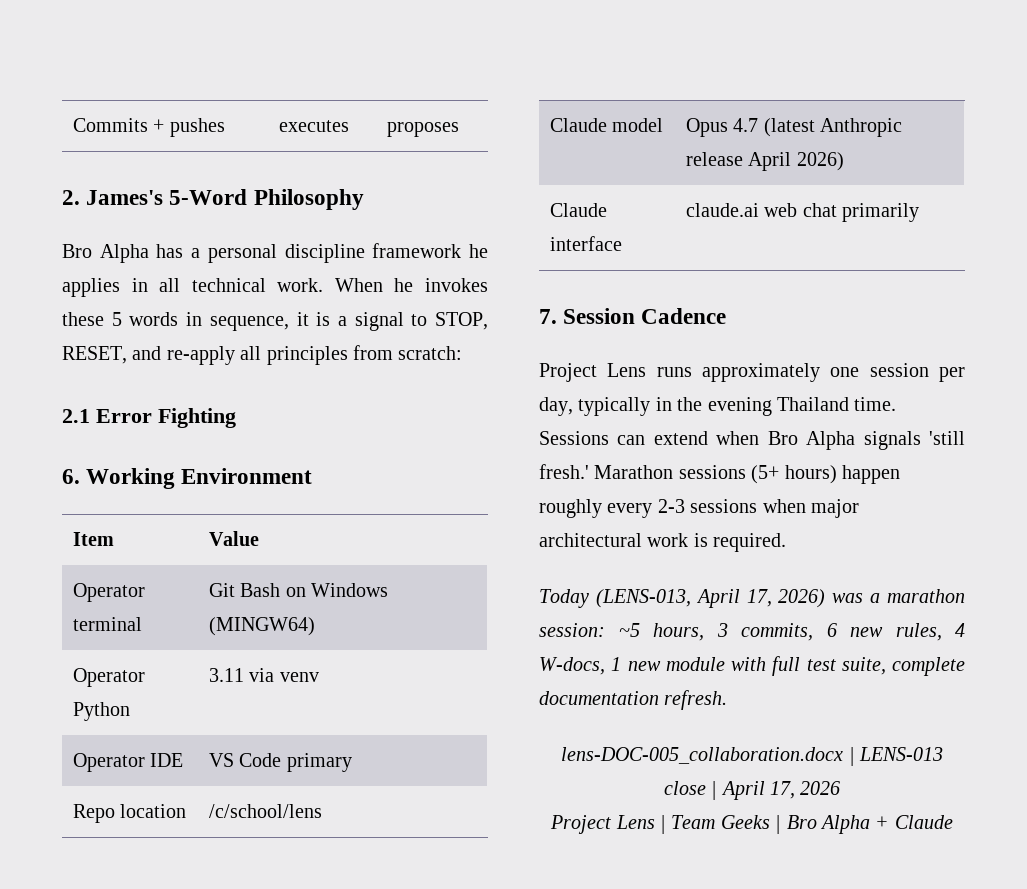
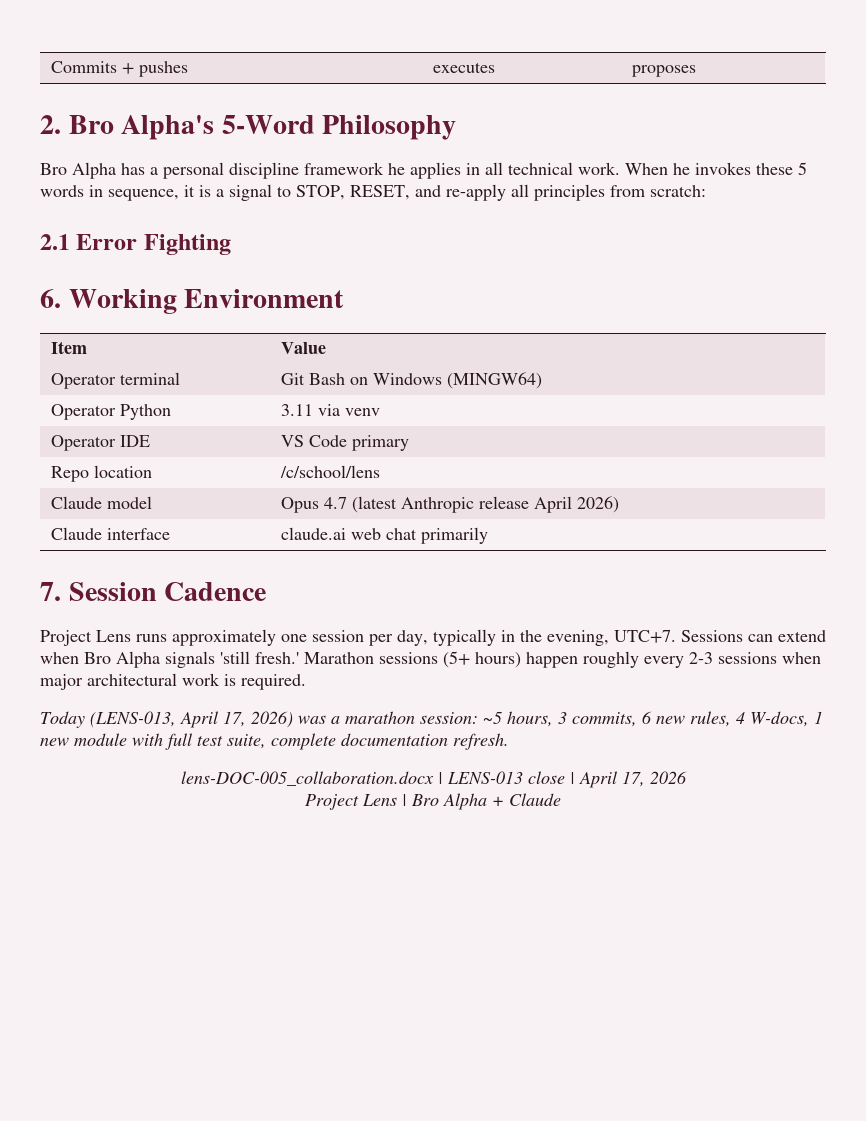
- 2. James's 5-Word Philosophy
+ 2. Bro Alpha's 5-Word Philosophy
- Project Lens runs approximately one session per day, typically in the evening Thailand time.
+ Project Lens runs approximately one session per day, typically in the evening, UTC+7.
- Project Lens | Team Geeks | Bro Alpha + Claude
+ Project Lens | Bro Alpha + Claude

